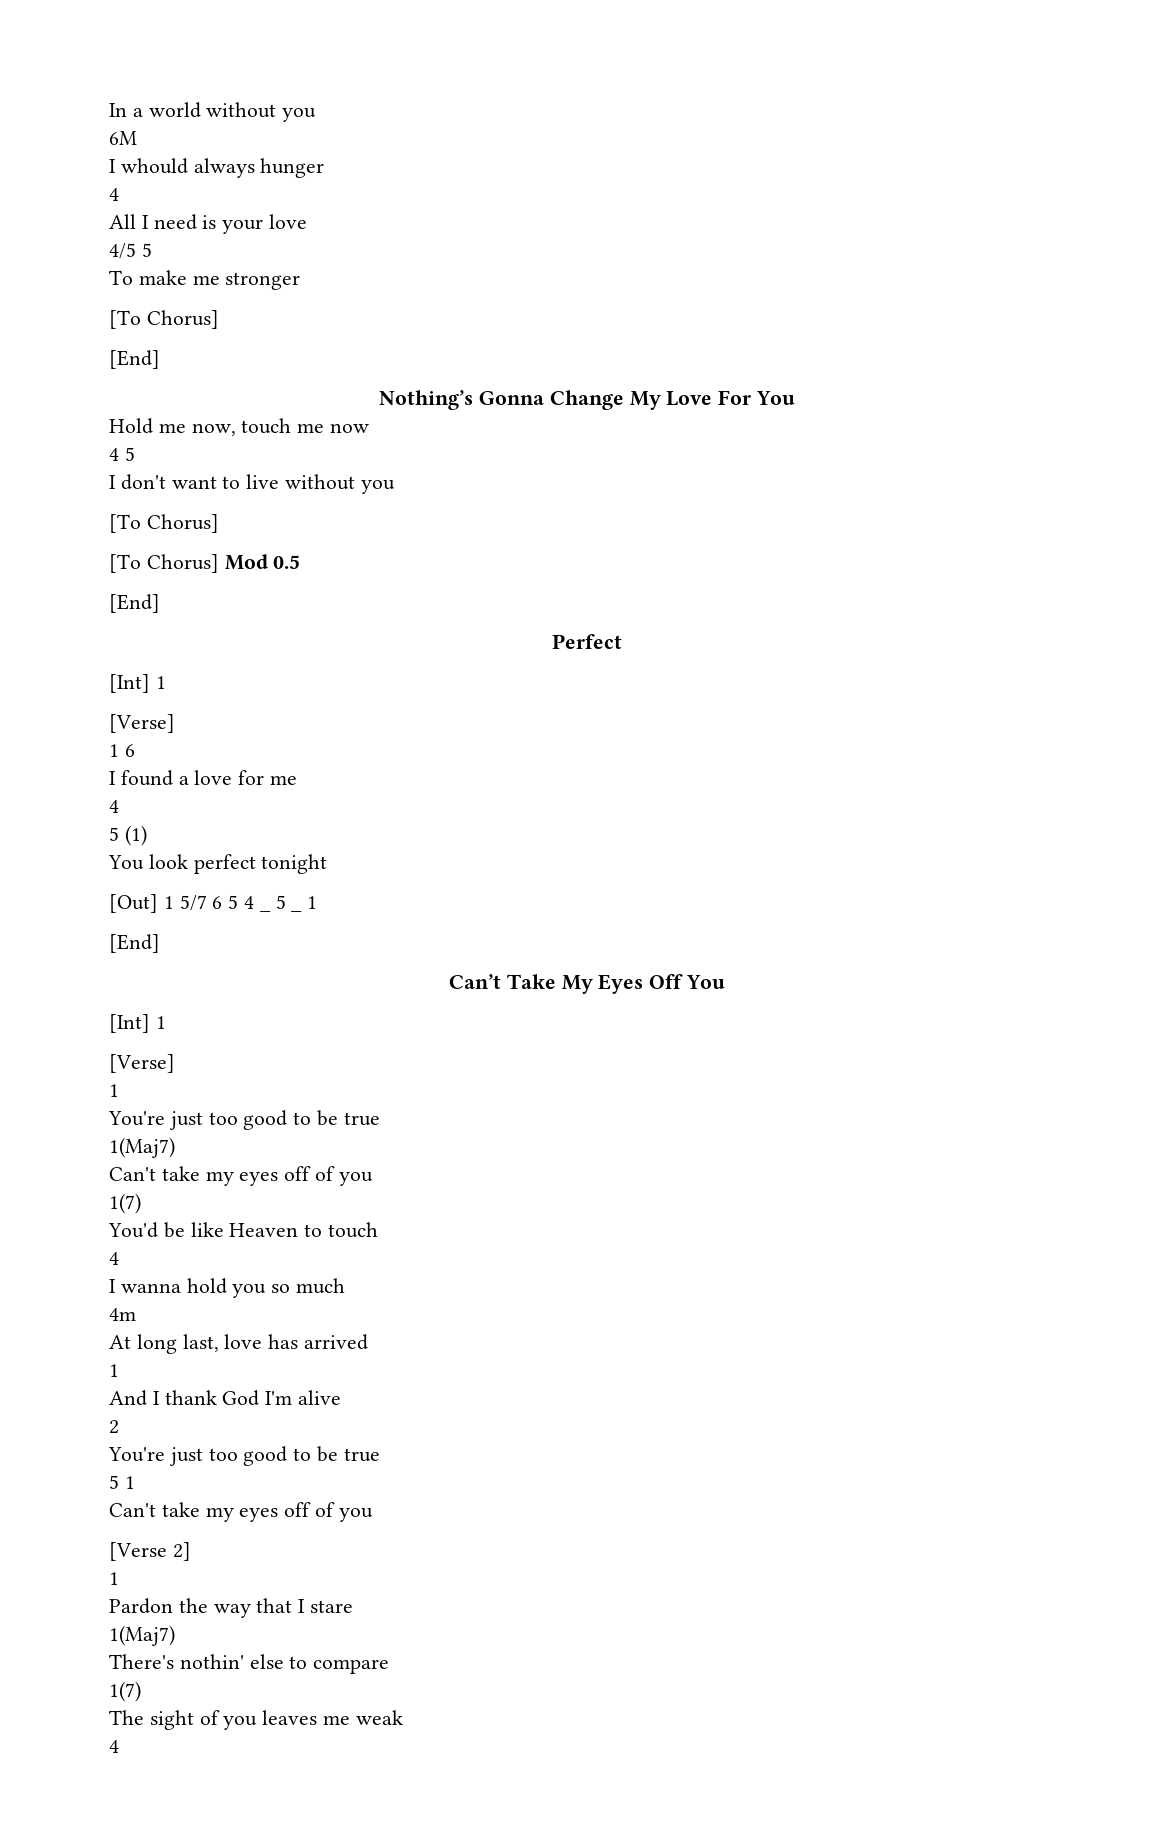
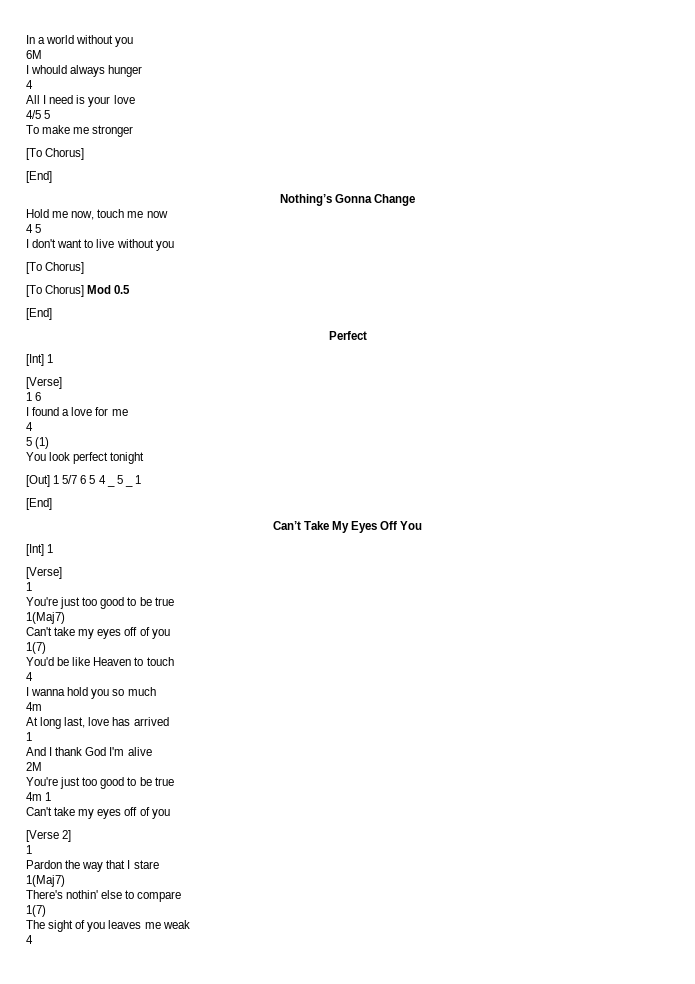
- Nothing’s Gonna Change My Love For You
+ Nothing’s Gonna Change
- 2
+ 2M
  You're just too good to be true
- 5 1
+ 4m 1

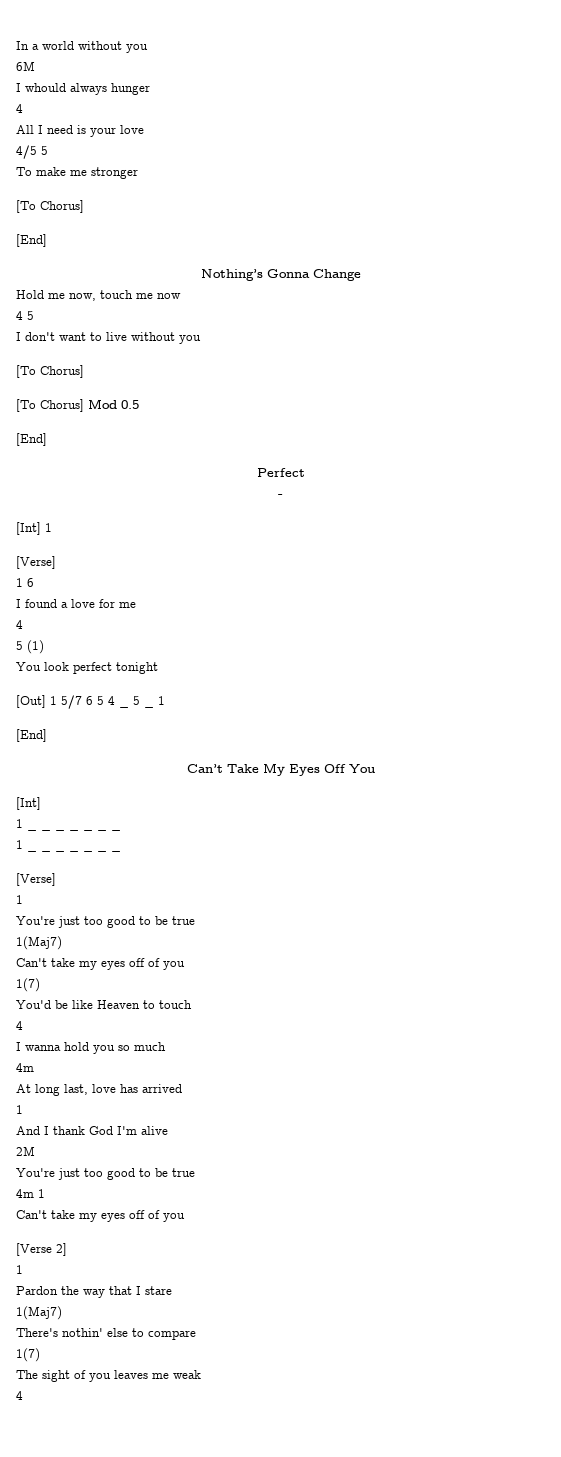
+ -
  Can’t Take My Eyes Off You
- [Int] 1
+ [Int]
+ 1 _ _ _ _ _ _ _
+ 1 _ _ _ _ _ _ _

